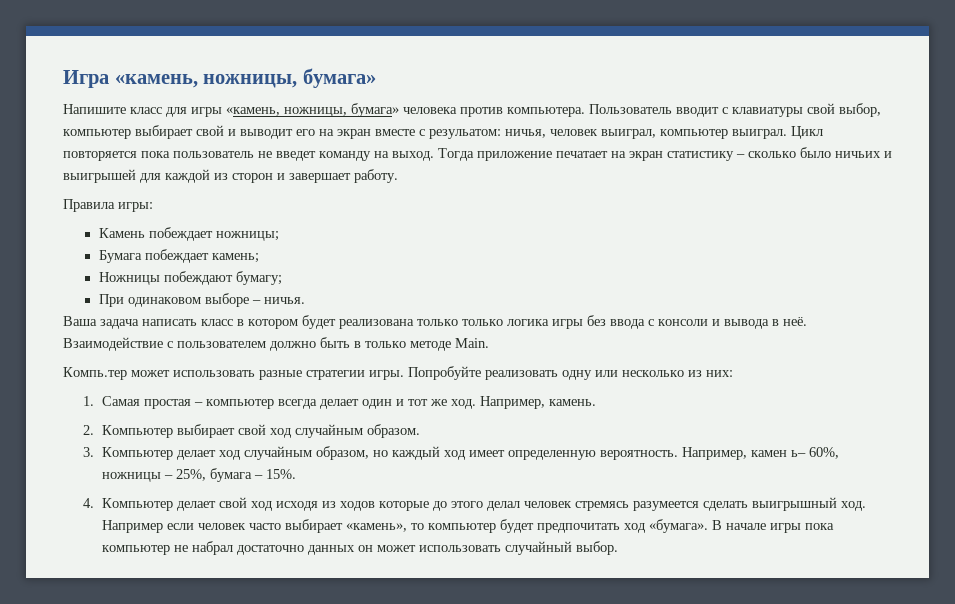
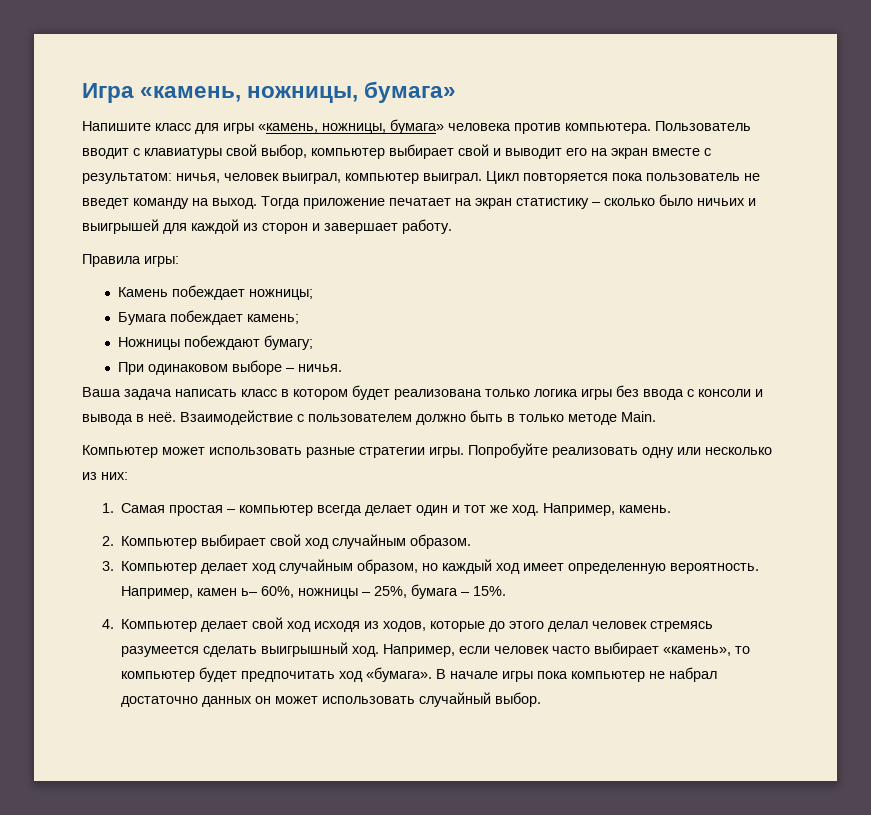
- Пользователь вводит с клавиатуры свой выбор, компьютер выбирает свой и выводит его на экран вместе с резульатом: ничья, человек выиграл, компьютер выиграл.
+ Пользователь вводит с клавиатуры свой выбор, компьютер выбирает свой и выводит его на экран вместе с результатом: ничья, человек выиграл, компьютер выиграл.
- Ваша задача написать класс в котором будет реализована только только логика игры без ввода с консоли и вывода в неё.
+ Ваша задача написать класс в котором будет реализована только логика игры без ввода с консоли и вывода в неё.
- Компь.тер может использовать разные стратегии игры.
+ Компьютер может использовать разные стратегии игры.
- 4. Компьютер делает свой ход исходя из ходов которые до этого делал человек стремясь разумеется сделать выигрышный ход.
+ 4. Компьютер делает свой ход исходя из ходов, которые до этого делал человек стремясь разумеется сделать выигрышный ход.
- Например если человек часто выбирает «камень», то компьютер будет предпочитать ход «бумага».
+ Например, если человек часто выбирает «камень», то компьютер будет предпочитать ход «бумага».

